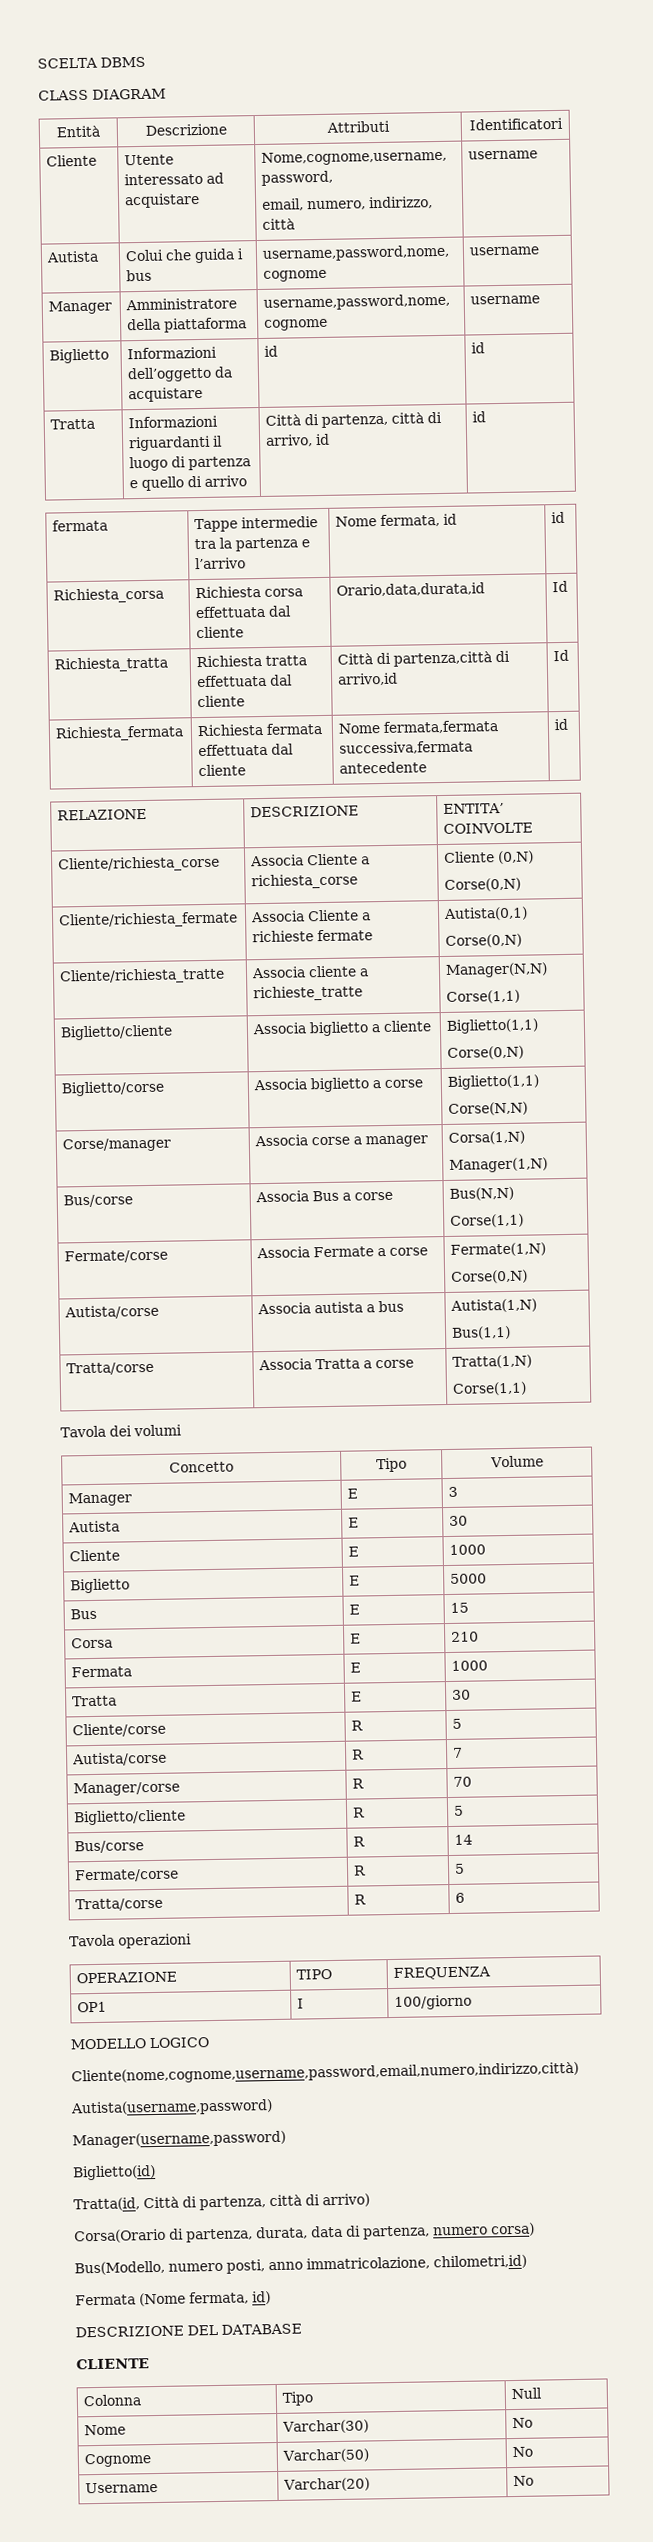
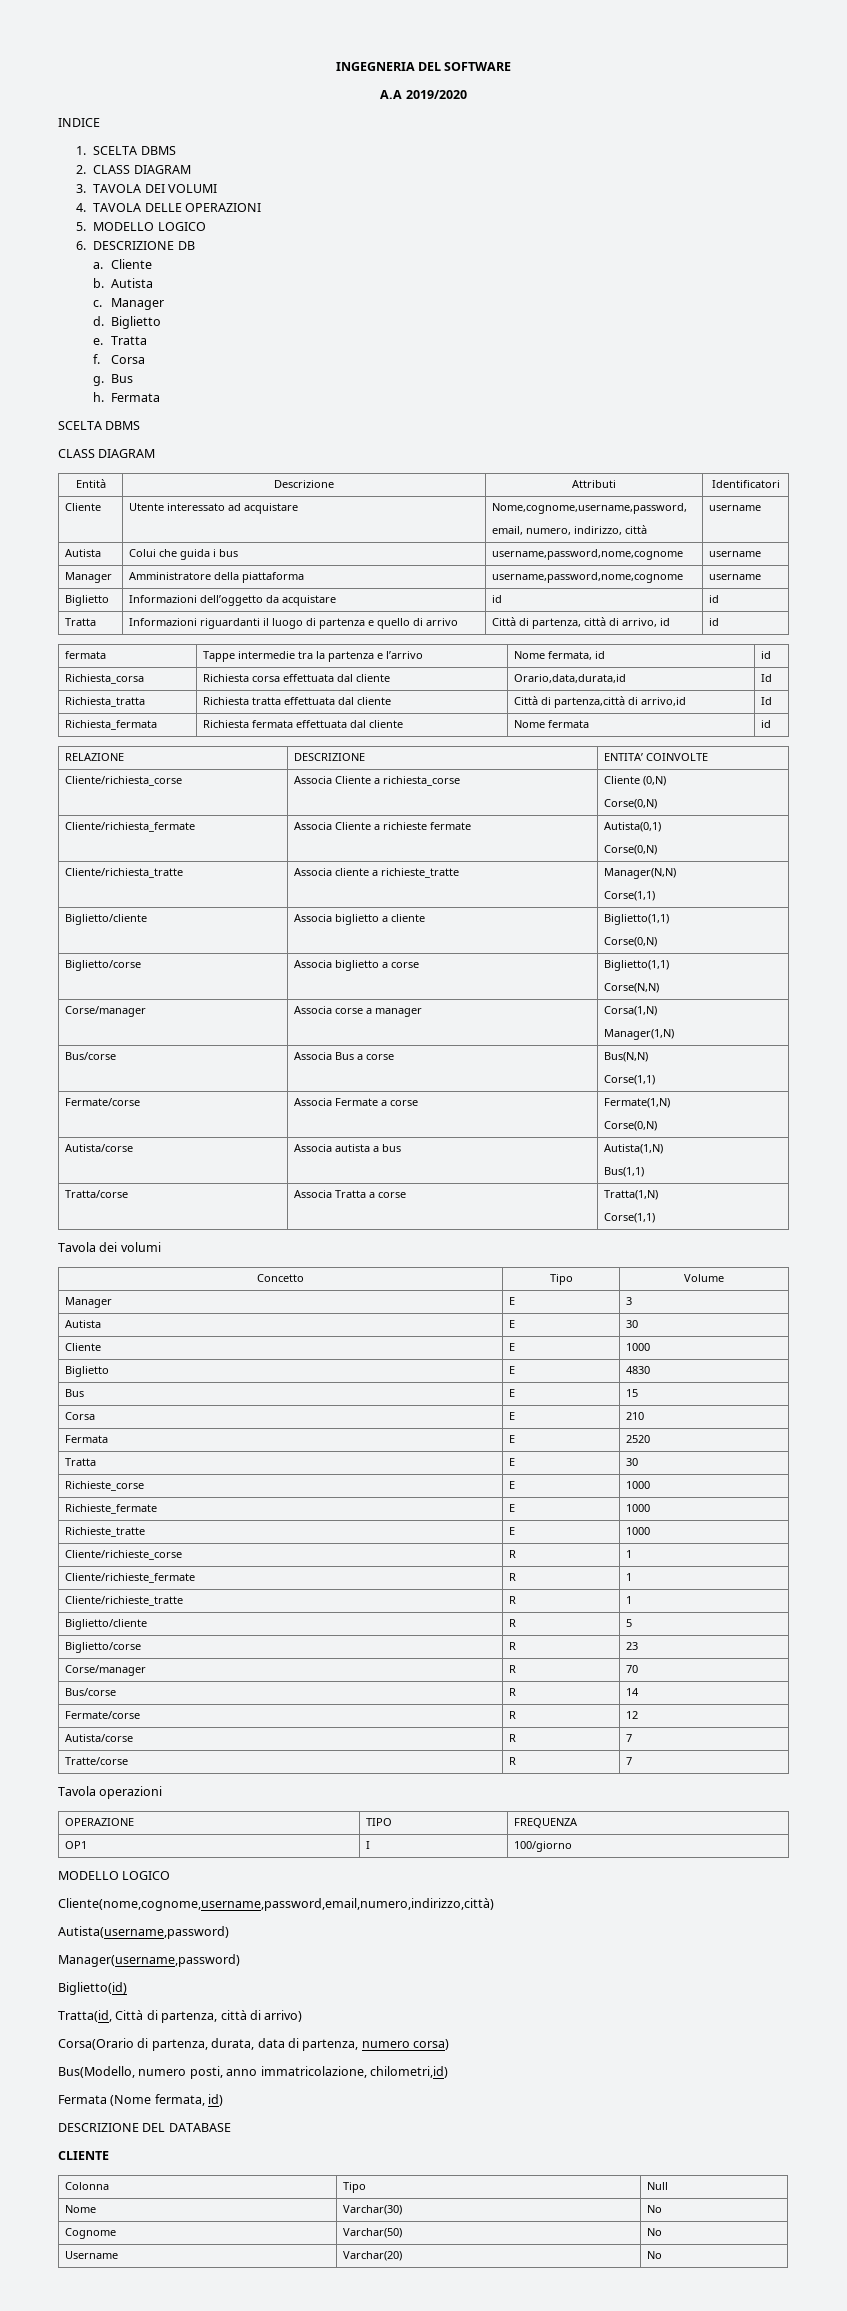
+ INGEGNERIA DEL SOFTWARE
+ A.A 2019/2020
+ INDICE
+ 1. SCELTA DBMS
+ 2. CLASS DIAGRAM
+ 3. TAVOLA DEI VOLUMI
+ 4. TAVOLA DELLE OPERAZIONI
+ 5. MODELLO LOGICO
+ 6. DESCRIZIONE DB
+ a. Cliente
+ b. Autista
+ c. Manager
+ d. Biglietto
+ e. Tratta
+ f. Corsa
+ g. Bus
+ h. Fermata
- Richiesta_fermata | Richiesta fermata effettuata dal cliente | Nome fermata,fermata successiva,fermata antecedente | id
+ Richiesta_fermata | Richiesta fermata effettuata dal cliente | Nome fermata | id
- Biglietto | E | 5000
+ Biglietto | E | 4830
- Fermata | E | 1000
+ Fermata | E | 2520
- Cliente/corse | R | 5
- Autista/corse | R | 7
- Manager/corse | R | 70
+ Richieste_corse | E | 1000
+ Richieste_fermate | E | 1000
+ Richieste_tratte | E | 1000
+ Cliente/richieste_corse | R | 1
+ Cliente/richieste_fermate | R | 1
+ Cliente/richieste_tratte | R | 1
+ Biglietto/corse | R | 23
+ Corse/manager | R | 70
- Fermate/corse | R | 5
- Tratta/corse | R | 6
+ Fermate/corse | R | 12
+ Autista/corse | R | 7
+ Tratte/corse | R | 7

